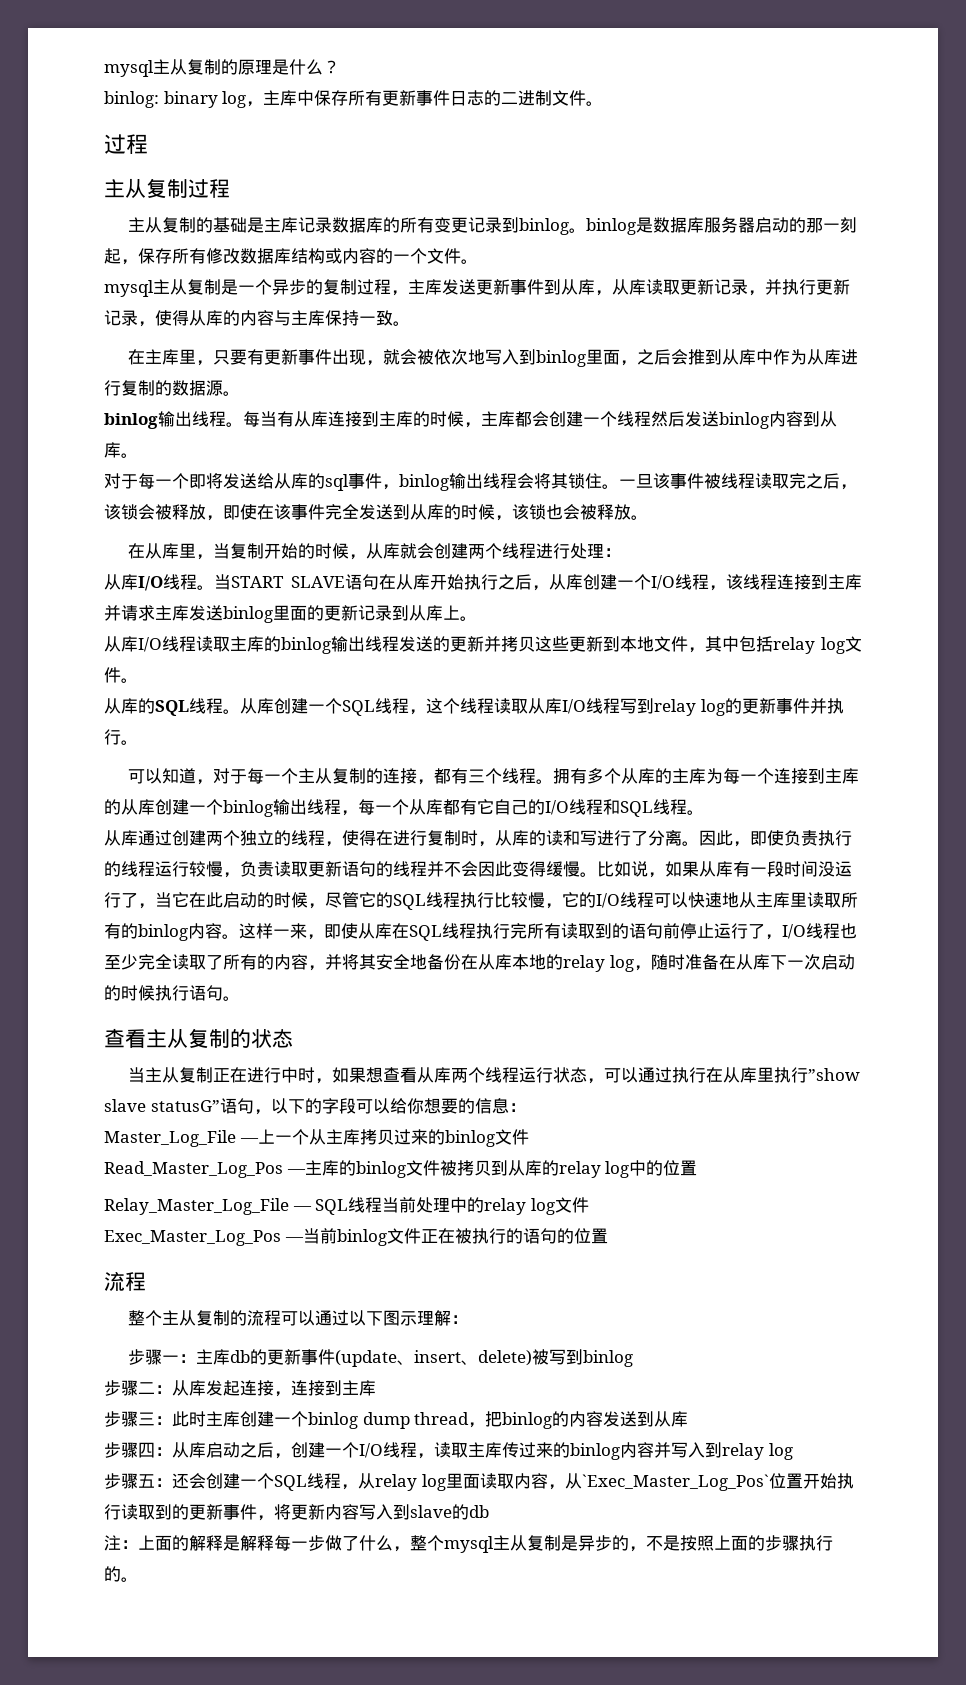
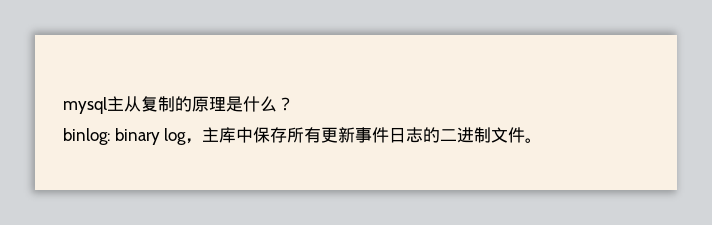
  binlog: binary log，主库中保存所有更新事件日志的二进制文件。
- 过程
- 主从复制过程
- 主从复制的基础是主库记录数据库的所有变更记录到binlog。binlog是数据库服务器启动的那一刻起，保存所有修改数据库结构或内容的一个文件。
- mysql主从复制是一个异步的复制过程，主库发送更新事件到从库，从库读取更新记录，并执行更新记录，使得从库的内容与主库保持一致。
- 在主库里，只要有更新事件出现，就会被依次地写入到binlog里面，之后会推到从库中作为从库进行复制的数据源。
- binlog输出线程。每当有从库连接到主库的时候，主库都会创建一个线程然后发送binlog内容到从库。
- 对于每一个即将发送给从库的sql事件，binlog输出线程会将其锁住。一旦该事件被线程读取完之后，该锁会被释放，即使在该事件完全发送到从库的时候，该锁也会被释放。
- 在从库里，当复制开始的时候，从库就会创建两个线程进行处理：
- 从库I/O线程。当START SLAVE语句在从库开始执行之后，从库创建一个I/O线程，该线程连接到主库并请求主库发送binlog里面的更新记录到从库上。
- 从库I/O线程读取主库的binlog输出线程发送的更新并拷贝这些更新到本地文件，其中包括relay log文件。
- 从库的SQL线程。从库创建一个SQL线程，这个线程读取从库I/O线程写到relay log的更新事件并执行。
- 可以知道，对于每一个主从复制的连接，都有三个线程。拥有多个从库的主库为每一个连接到主库的从库创建一个binlog输出线程，每一个从库都有它自己的I/O线程和SQL线程。
- 从库通过创建两个独立的线程，使得在进行复制时，从库的读和写进行了分离。因此，即使负责执行的线程运行较慢，负责读取更新语句的线程并不会因此变得缓慢。比如说，如果从库有一段时间没运行了，当它在此启动的时候，尽管它的SQL线程执行比较慢，它的I/O线程可以快速地从主库里读取所有的binlog内容。这样一来，即使从库在SQL线程执行完所有读取到的语句前停止运行了，I/O线程也至少完全读取了所有的内容，并将其安全地备份在从库本地的relay log，随时准备在从库下一次启动的时候执行语句。
- 查看主从复制的状态
- 当主从复制正在进行中时，如果想查看从库两个线程运行状态，可以通过执行在从库里执行”show slave statusG”语句，以下的字段可以给你想要的信息：
- Master_Log_File —上一个从主库拷贝过来的binlog文件
- Read_Master_Log_Pos —主库的binlog文件被拷贝到从库的relay log中的位置
- Relay_Master_Log_File — SQL线程当前处理中的relay log文件
- Exec_Master_Log_Pos —当前binlog文件正在被执行的语句的位置
- 流程
- 整个主从复制的流程可以通过以下图示理解：
- 步骤一：主库db的更新事件(update、insert、delete)被写到binlog
- 步骤二：从库发起连接，连接到主库
- 步骤三：此时主库创建一个binlog dump thread，把binlog的内容发送到从库
- 步骤四：从库启动之后，创建一个I/O线程，读取主库传过来的binlog内容并写入到relay log
- 步骤五：还会创建一个SQL线程，从relay log里面读取内容，从`Exec_Master_Log_Pos`位置开始执行读取到的更新事件，将更新内容写入到slave的db
- 注：上面的解释是解释每一步做了什么，整个mysql主从复制是异步的，不是按照上面的步骤执行的。

